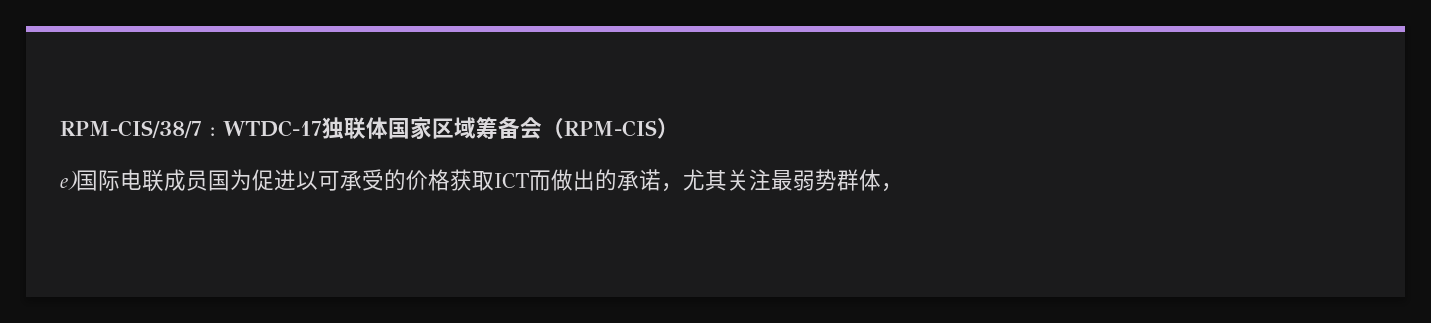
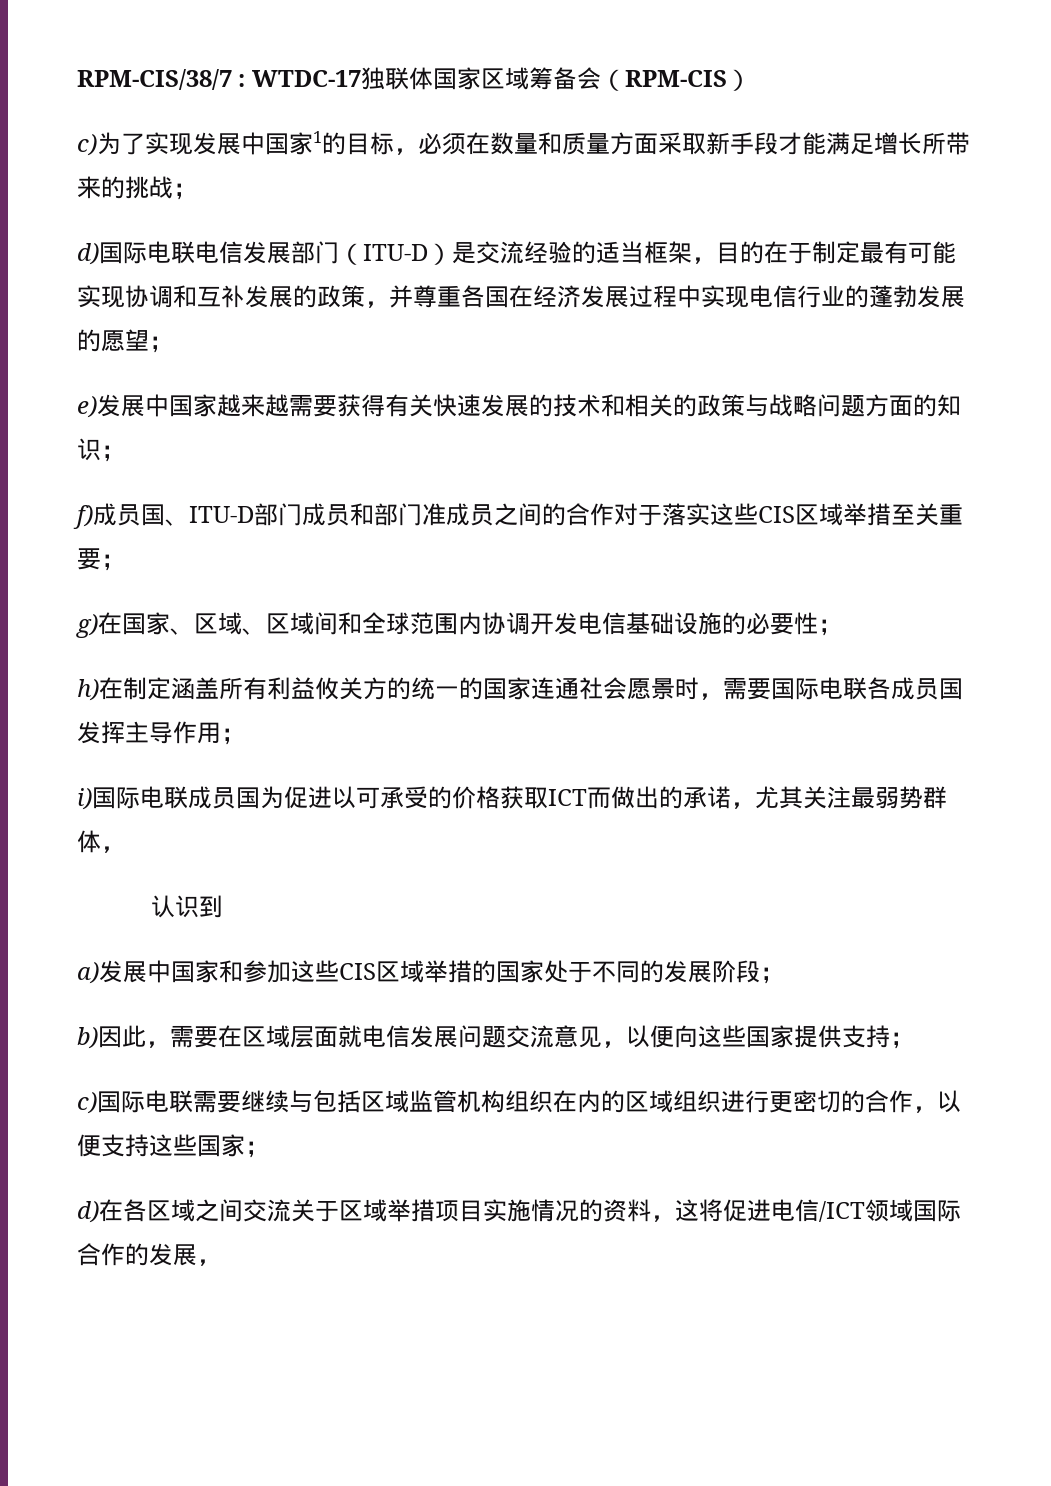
- e)国际电联成员国为促进以可承受的价格获取ICT而做出的承诺，尤其关注最弱势群体，
+ c)为了实现发展中国家1的目标，必须在数量和质量方面采取新手段才能满足增长所带来的挑战；
+ d)国际电联电信发展部门（ITU-D）是交流经验的适当框架，目的在于制定最有可能实现协调和互补发展的政策，并尊重各国在经济发展过程中实现电信行业的蓬勃发展的愿望；
+ e)发展中国家越来越需要获得有关快速发展的技术和相关的政策与战略问题方面的知识；
+ f)成员国、ITU-D部门成员和部门准成员之间的合作对于落实这些CIS区域举措至关重要；
+ g)在国家、区域、区域间和全球范围内协调开发电信基础设施的必要性；
+ h)在制定涵盖所有利益攸关方的统一的国家连通社会愿景时，需要国际电联各成员国发挥主导作用；
+ i)国际电联成员国为促进以可承受的价格获取ICT而做出的承诺，尤其关注最弱势群体，
+ 认识到
+ a)发展中国家和参加这些CIS区域举措的国家处于不同的发展阶段；
+ b)因此，需要在区域层面就电信发展问题交流意见，以便向这些国家提供支持；
+ c)国际电联需要继续与包括区域监管机构组织在内的区域组织进行更密切的合作，以便支持这些国家；
+ d)在各区域之间交流关于区域举措项目实施情况的资料，这将促进电信/ICT领域国际合作的发展，

